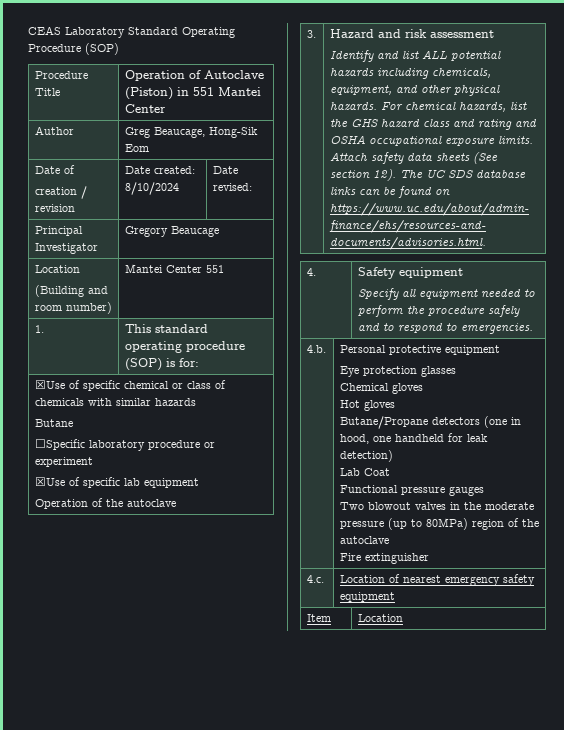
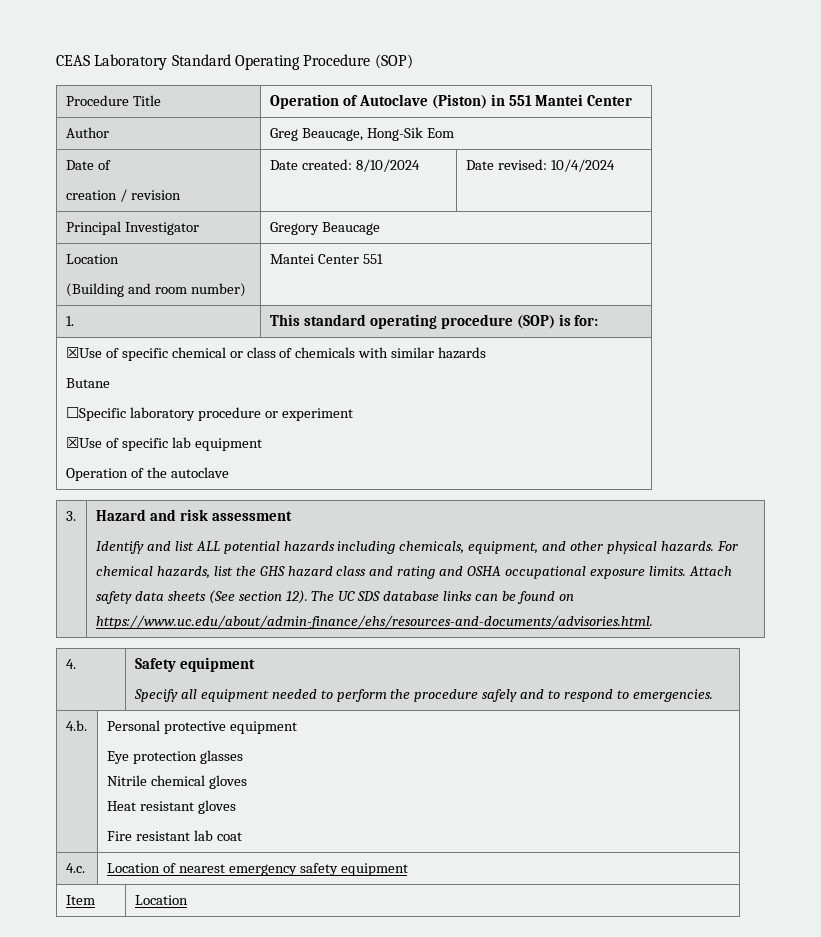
  Date of
- creation / revision | Date created: 8/10/2024 | Date revised:
+ creation / revision | Date created: 8/10/2024 | Date revised: 10/4/2024
- Chemical gloves
- Hot gloves
- Butane/Propane detectors (one in hood, one handheld for leak detection)
- Lab Coat
- Functional pressure gauges
- Two blowout valves in the moderate pressure (up to 80MPa) region of the autoclave
- Fire extinguisher
+ Nitrile chemical gloves
+ Heat resistant gloves
+ Fire resistant lab coat

